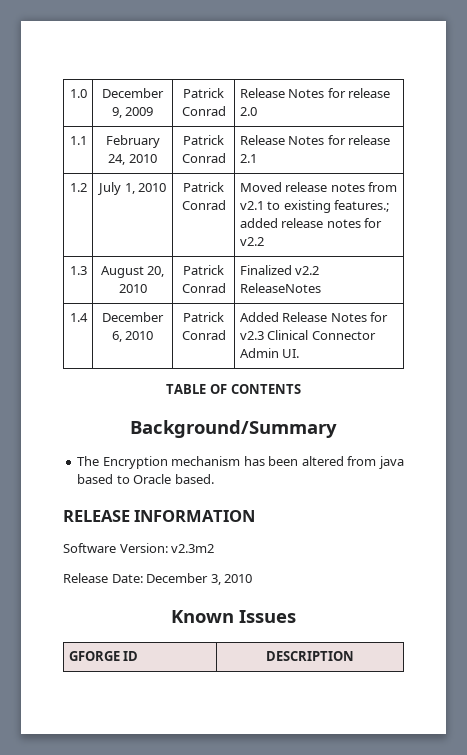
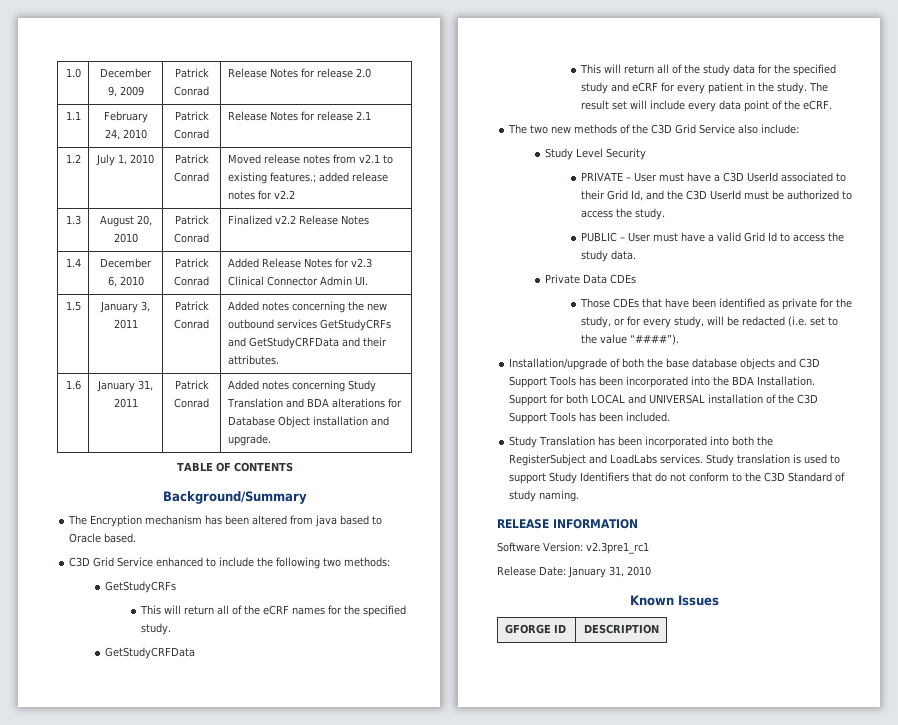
- 1.3 | August 20, 2010 | Patrick Conrad | Finalized v2.2 ReleaseNotes
+ 1.3 | August 20, 2010 | Patrick Conrad | Finalized v2.2 Release Notes
+ 1.5 | January 3, 2011 | Patrick Conrad | Added notes concerning the new outbound services GetStudyCRFs and GetStudyCRFData and their attributes.
+ 1.6 | January 31, 2011 | Patrick Conrad | Added notes concerning Study Translation and BDA alterations for Database Object installation and upgrade.
+ C3D Grid Service enhanced to include the following two methods:
+ GetStudyCRFs
+ This will return all of the eCRF names for the specified study.
+ GetStudyCRFData
+ This will return all of the study data for the specified study and eCRF for every patient in the study. The result set will include every data point of the eCRF.
+ The two new methods of the C3D Grid Service also include:
+ Study Level Security
+ PRIVATE – User must have a C3D UserId associated to their Grid Id, and the C3D UserId must be authorized to access the study.
+ PUBLIC – User must have a valid Grid Id to access the study data.
+ Private Data CDEs
+ Those CDEs that have been identified as private for the study, or for every study, will be redacted (i.e. set to the value “####”).
+ Installation/upgrade of both the base database objects and C3D Support Tools has been incorporated into the BDA Installation. Support for both LOCAL and UNIVERSAL installation of the C3D Support Tools has been included.
+ Study Translation has been incorporated into both the RegisterSubject and LoadLabs services. Study translation is used to support Study Identifiers that do not conform to the C3D Standard of study naming.
- Software Version: v2.3m2
+ Software Version: v2.3pre1_rc1
- Release Date: December 3, 2010
+ Release Date: January 31, 2010

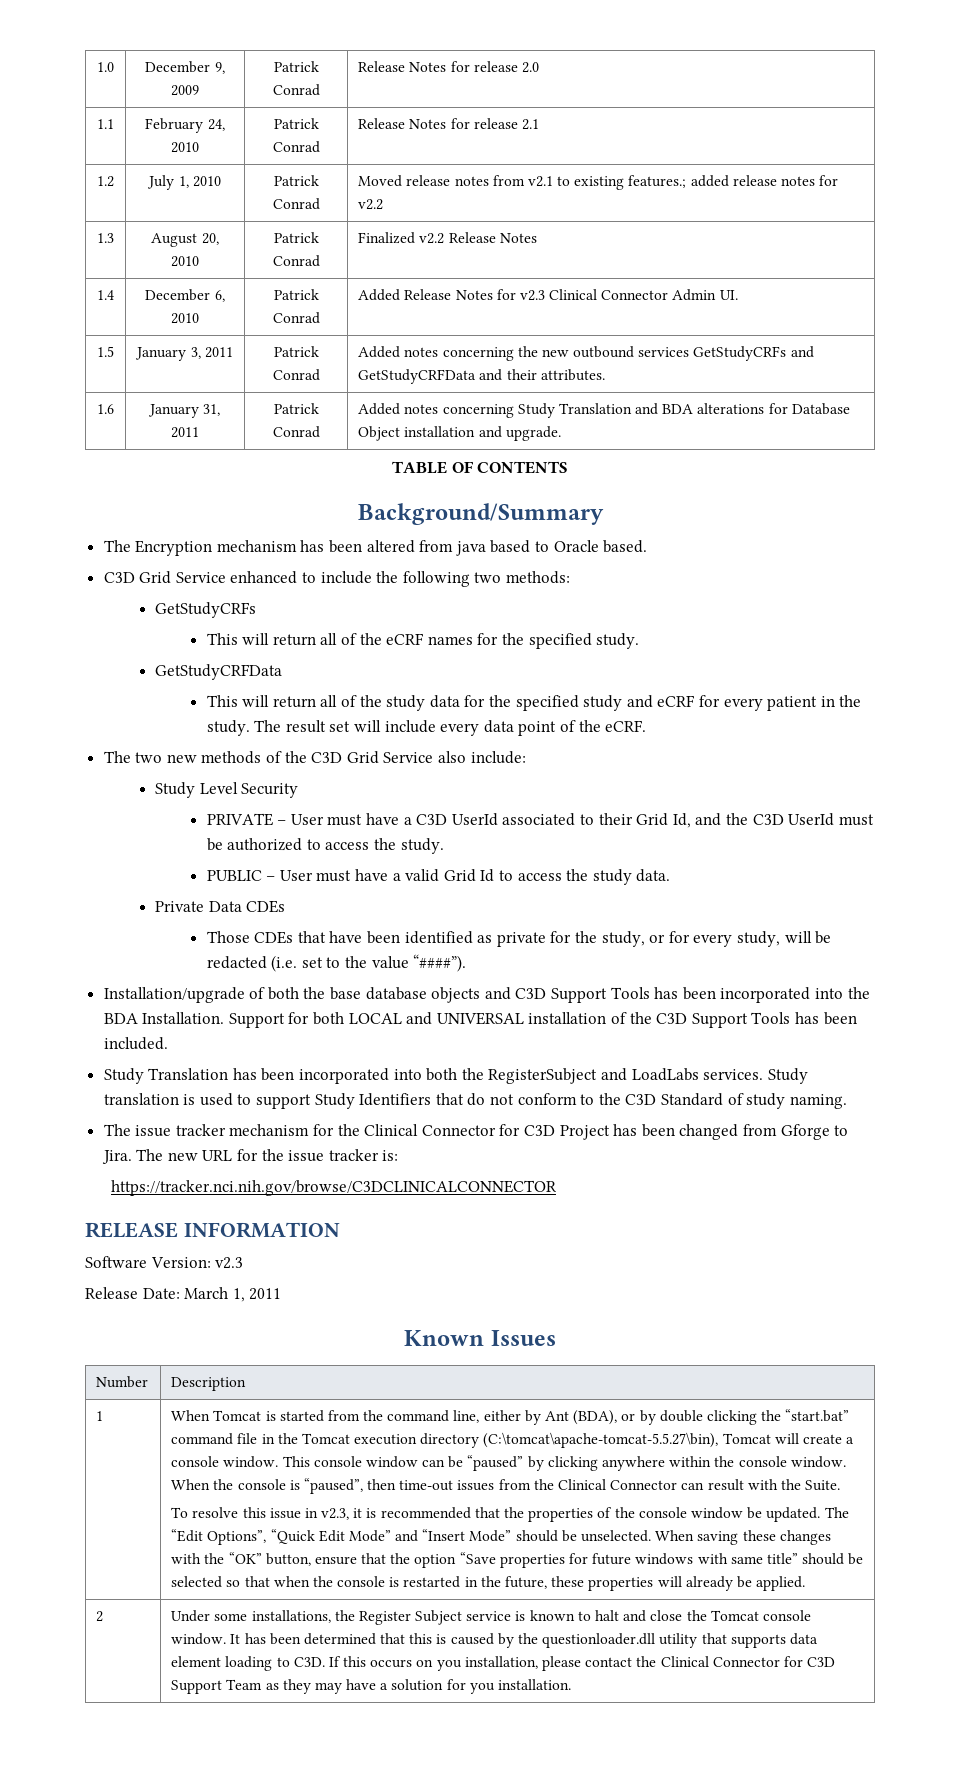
+ The issue tracker mechanism for the Clinical Connector for C3D Project has been changed from Gforge to Jira. The new URL for the issue tracker is:
+ https://tracker.nci.nih.gov/browse/C3DCLINICALCONNECTOR
- Software Version: v2.3pre1_rc1
+ Software Version: v2.3
- Release Date: January 31, 2010
+ Release Date: March 1, 2011
- GFORGE ID | DESCRIPTION
+ Number | Description
+ 1 | When Tomcat is started from the command line, either by Ant (BDA), or by double clicking the “start.bat” command file in the Tomcat execution directory (C:\tomcat\apache-tomcat-5.5.27\bin), Tomcat will create a console window. This console window can be “paused” by clicking anywhere within the console window. When the console is “paused”, then time-out issues from the Clinical Connector can result with the Suite.
+ To resolve this issue in v2.3, it is recommended that the properties of the console window be updated. The “Edit Options”, “Quick Edit Mode” and “Insert Mode” should be unselected. When saving these changes with the “OK” button, ensure that the option “Save properties for future windows with same title” should be selected so that when the console is restarted in the future, these properties will already be applied.
+ 2 | Under some installations, the Register Subject service is known to halt and close the Tomcat console window. It has been determined that this is caused by the questionloader.dll utility that supports data element loading to C3D. If this occurs on you installation, please contact the Clinical Connector for C3D Support Team as they may have a solution for you installation.

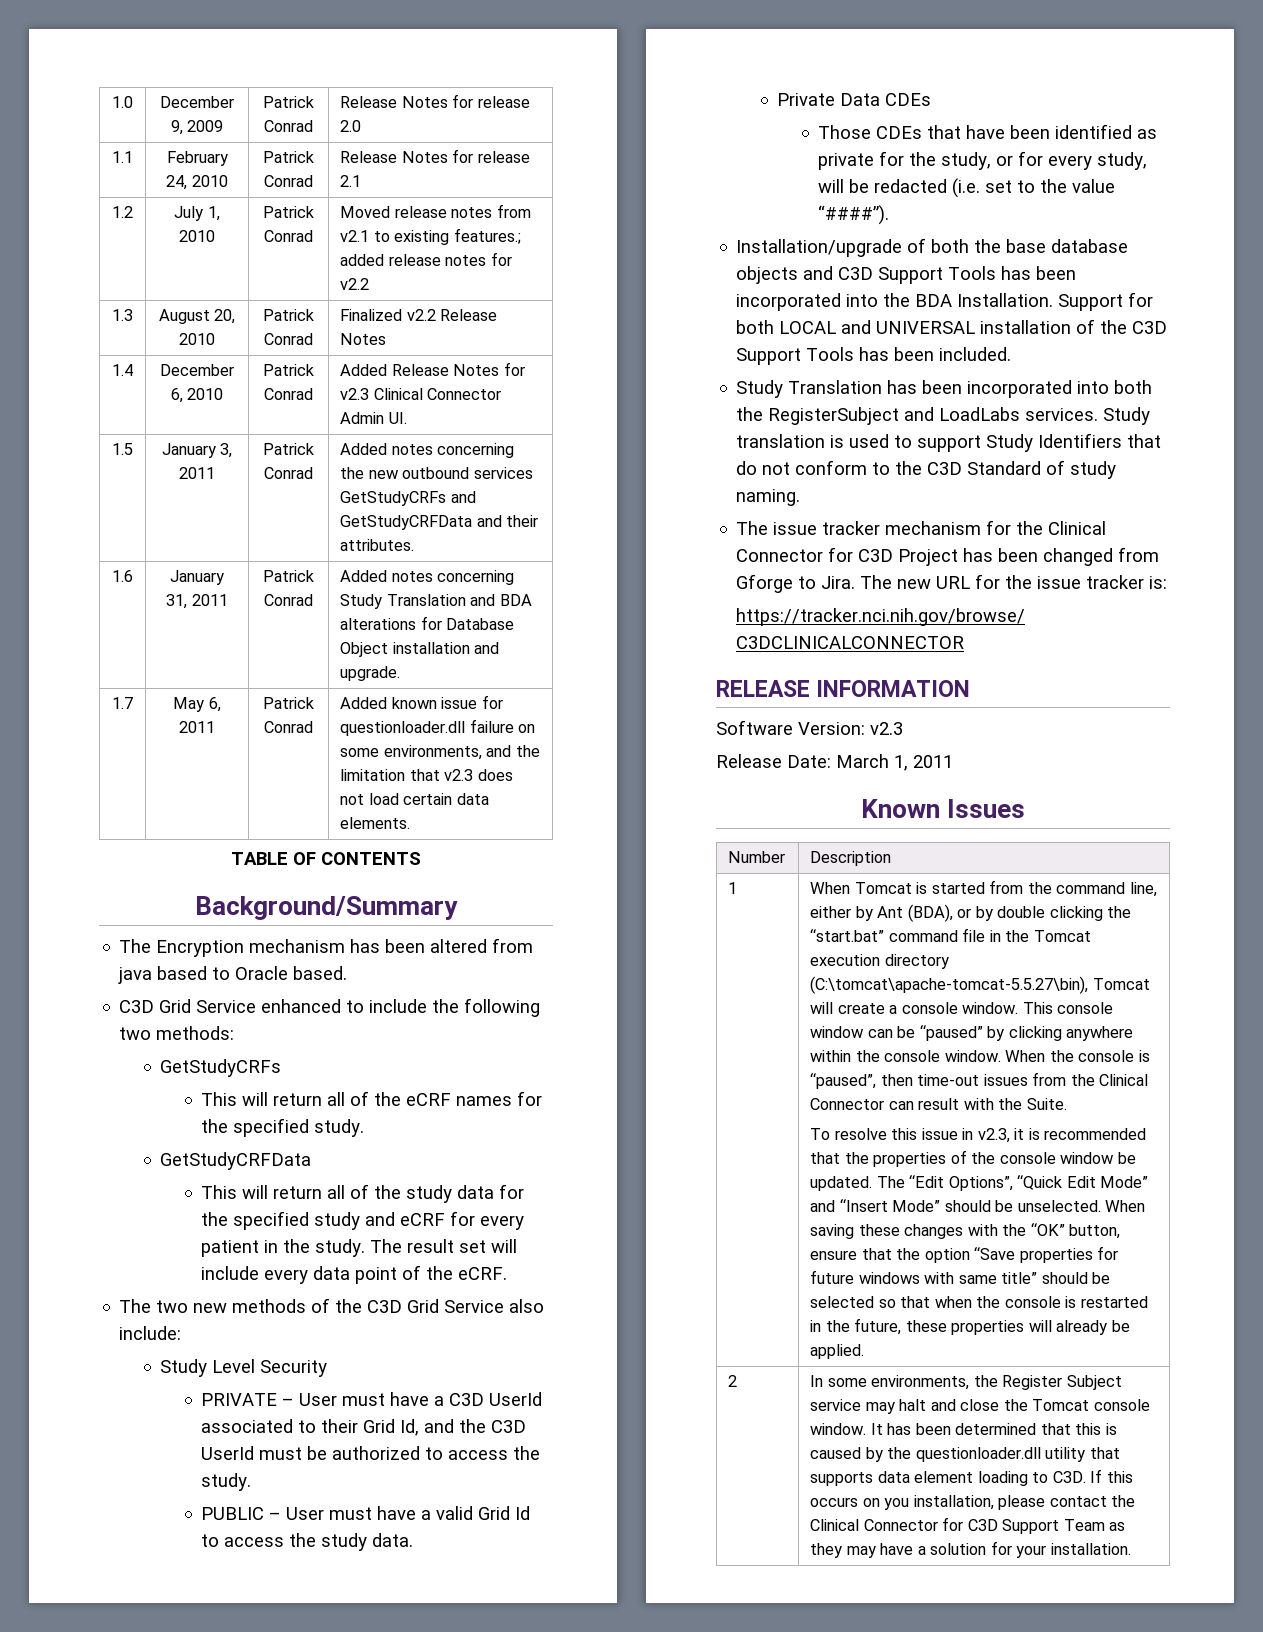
+ 1.7 | May 6, 2011 | Patrick Conrad | Added known issue for questionloader.dll failure on some environments, and the limitation that v2.3 does not load certain data elements.
- Under some installations, the Register Subject service is known to halt and close the Tomcat console window.
+ In some environments, the Register Subject service may halt and close the Tomcat console window.
- It has been determined that this is caused by the questionloader.dll utility that supports data element loading to C3D. If this occurs on you installation, please contact the Clinical Connector for C3D Support Team as they may have a solution for you installation.
+ It has been determined that this is caused by the questionloader.dll utility that supports data element loading to C3D. If this occurs on you installation, please contact the Clinical Connector for C3D Support Team as they may have a solution for your installation.

